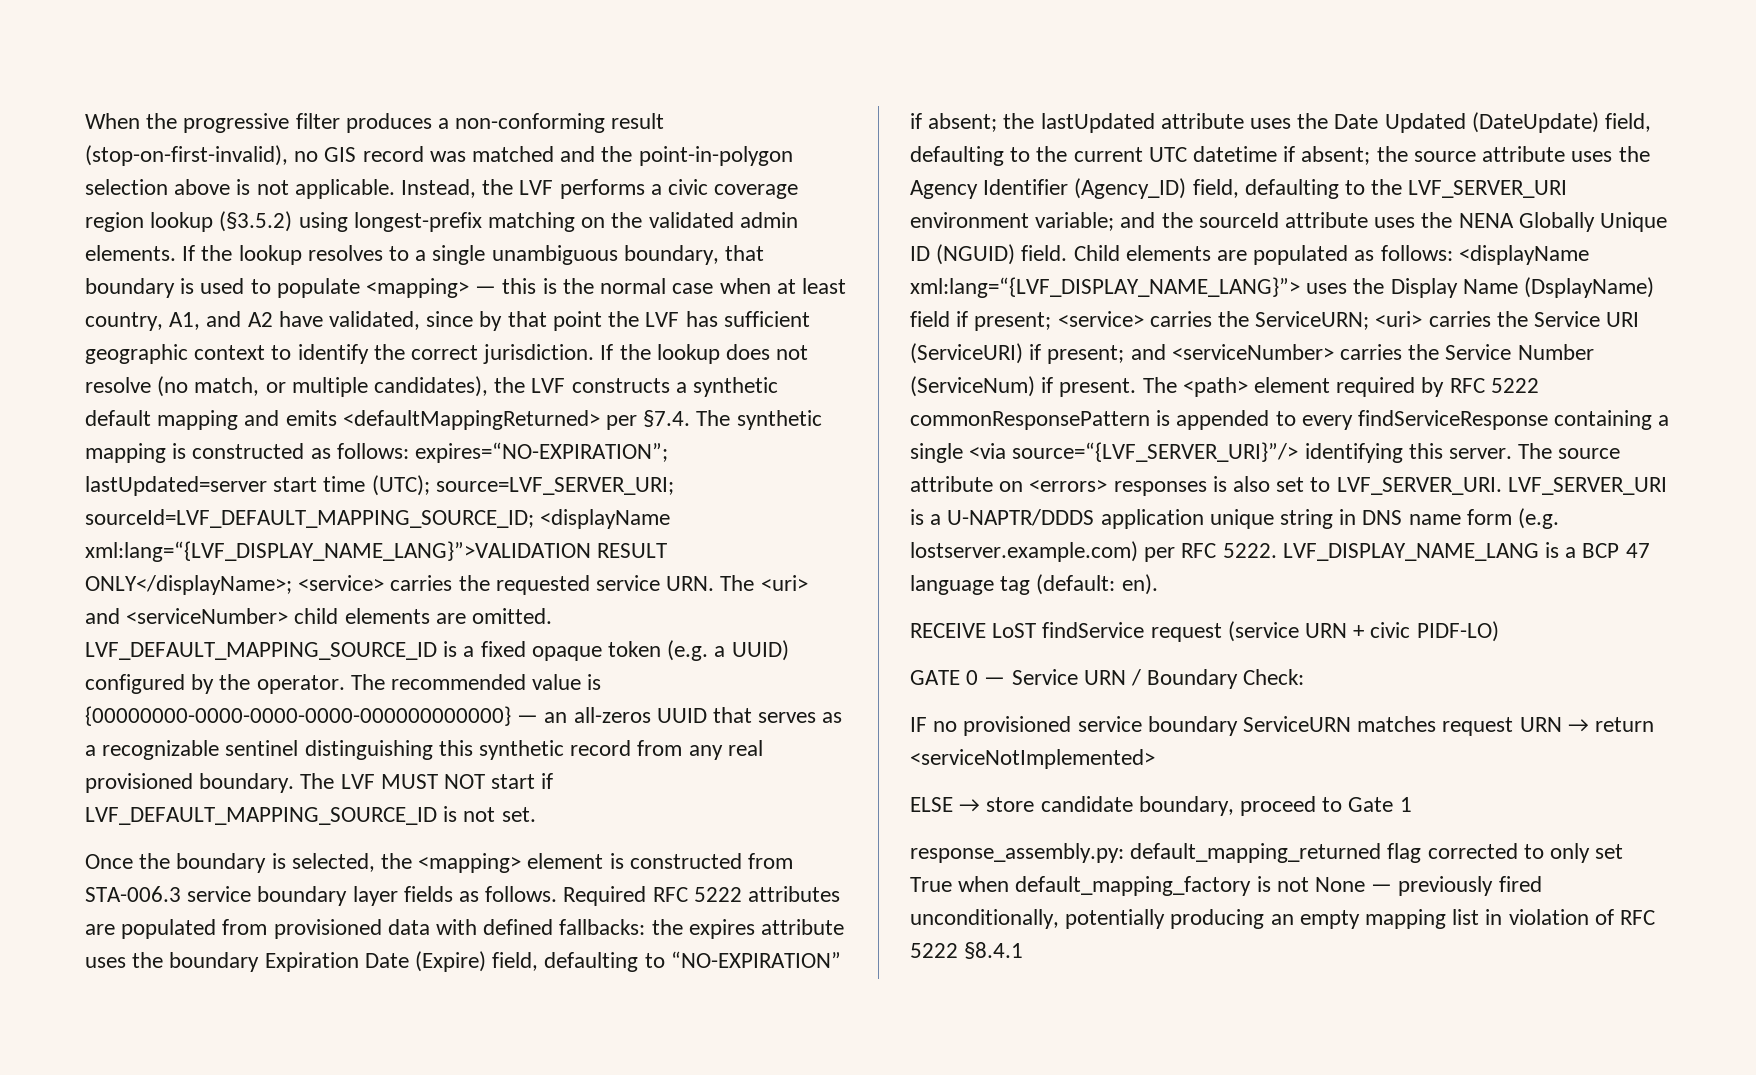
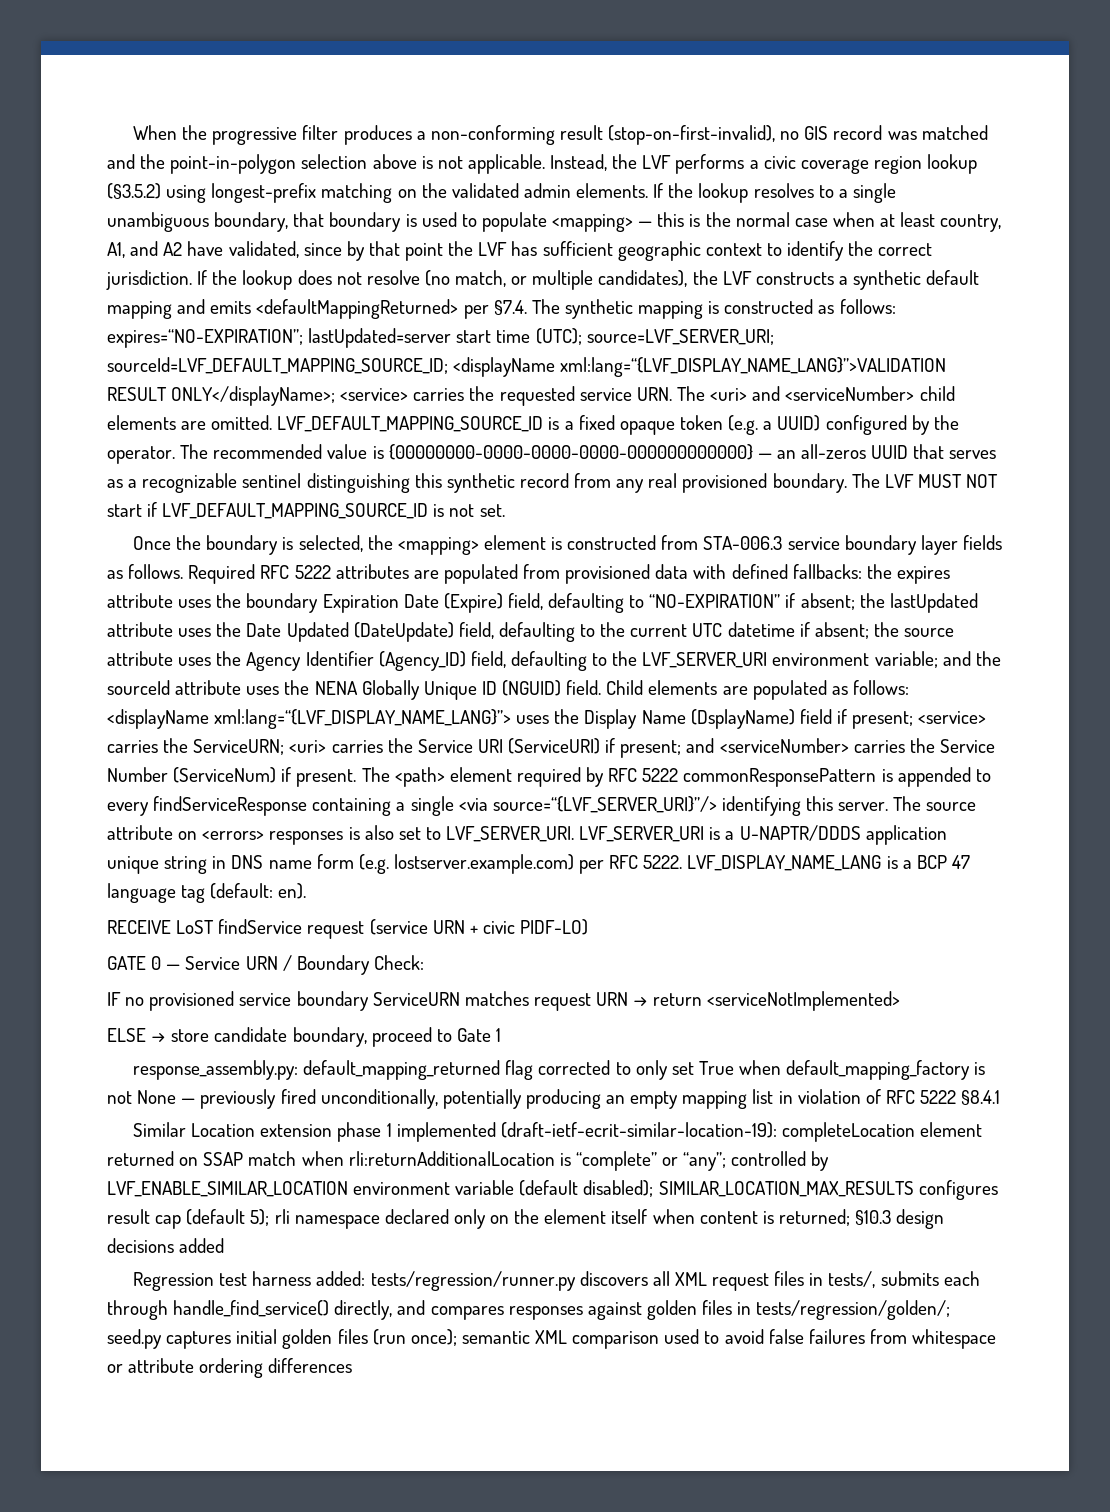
+ Similar Location extension phase 1 implemented (draft-ietf-ecrit-similar-location-19): completeLocation element returned on SSAP match when rli:returnAdditionalLocation is “complete” or “any”; controlled by LVF_ENABLE_SIMILAR_LOCATION environment variable (default disabled); SIMILAR_LOCATION_MAX_RESULTS configures result cap (default 5); rli namespace declared only on the element itself when content is returned; §10.3 design decisions added
+ Regression test harness added: tests/regression/runner.py discovers all XML request files in tests/, submits each through handle_find_service() directly, and compares responses against golden files in tests/regression/golden/; seed.py captures initial golden files (run once); semantic XML comparison used to avoid false failures from whitespace or attribute ordering differences

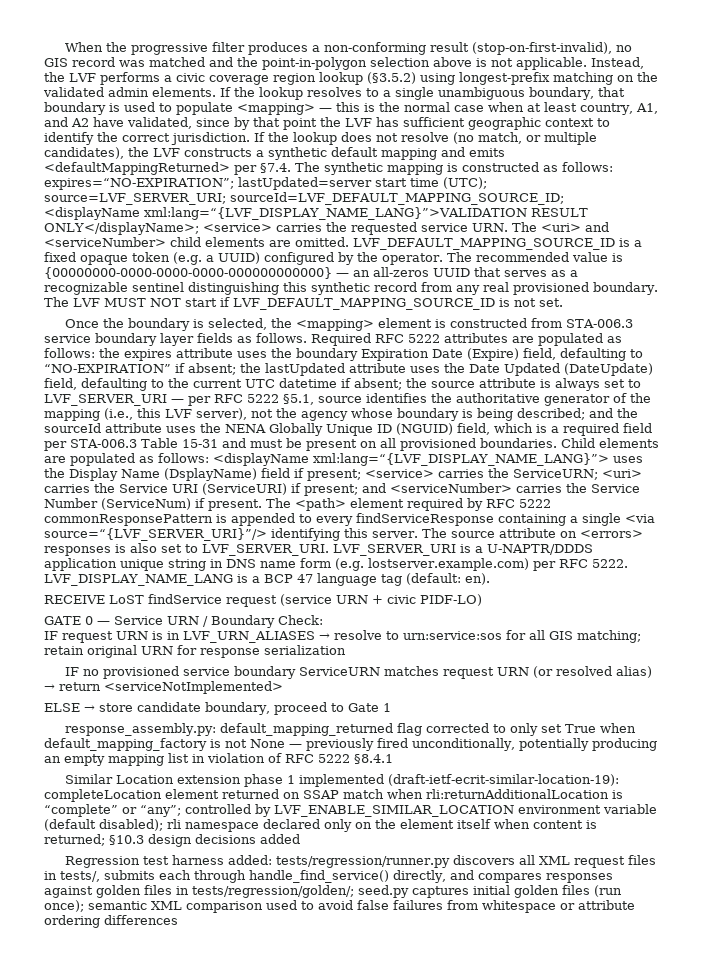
- Required RFC 5222 attributes are populated from provisioned data with defined fallbacks: the expires attribute uses the boundary Expiration Date (Expire) field, defaulting to “NO-EXPIRATION” if absent; the lastUpdated attribute uses the Date Updated (DateUpdate) field, defaulting to the current UTC datetime if absent; the source attribute uses the Agency Identifier (Agency_ID) field, defaulting to the LVF_SERVER_URI environment variable; and the sourceId attribute uses the NENA Globally Unique ID (NGUID) field.
+ Required RFC 5222 attributes are populated as follows: the expires attribute uses the boundary Expiration Date (Expire) field, defaulting to “NO-EXPIRATION” if absent; the lastUpdated attribute uses the Date Updated (DateUpdate) field, defaulting to the current UTC datetime if absent; the source attribute is always set to LVF_SERVER_URI — per RFC 5222 §5.1, source identifies the authoritative generator of the mapping (i.e., this LVF server), not the agency whose boundary is being described; and the sourceId attribute uses the NENA Globally Unique ID (NGUID) field, which is a required field per STA-006.3 Table 15-31 and must be present on all provisioned boundaries.
+ IF request URN is in LVF_URN_ALIASES → resolve to urn:service:sos for all GIS matching; retain original URN for response serialization
- IF no provisioned service boundary ServiceURN matches request URN → return <serviceNotImplemented>
+ IF no provisioned service boundary ServiceURN matches request URN (or resolved alias) → return <serviceNotImplemented>
- Similar Location extension phase 1 implemented (draft-ietf-ecrit-similar-location-19): completeLocation element returned on SSAP match when rli:returnAdditionalLocation is “complete” or “any”; controlled by LVF_ENABLE_SIMILAR_LOCATION environment variable (default disabled); SIMILAR_LOCATION_MAX_RESULTS configures result cap (default 5); rli namespace declared only on the element itself when content is returned; §10.3 design decisions added
+ Similar Location extension phase 1 implemented (draft-ietf-ecrit-similar-location-19): completeLocation element returned on SSAP match when rli:returnAdditionalLocation is “complete” or “any”; controlled by LVF_ENABLE_SIMILAR_LOCATION environment variable (default disabled); rli namespace declared only on the element itself when content is returned; §10.3 design decisions added

